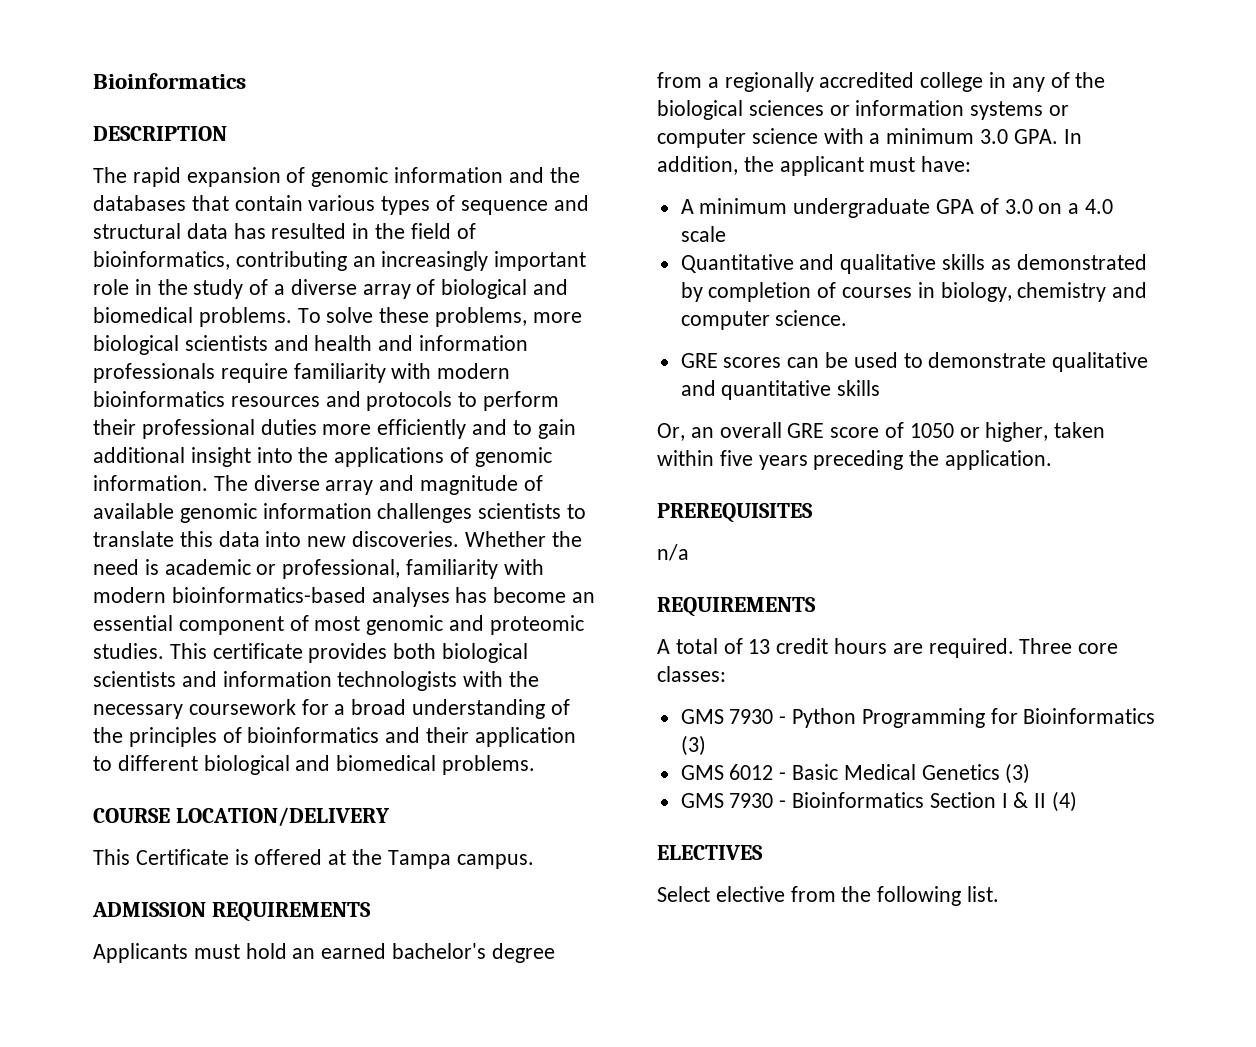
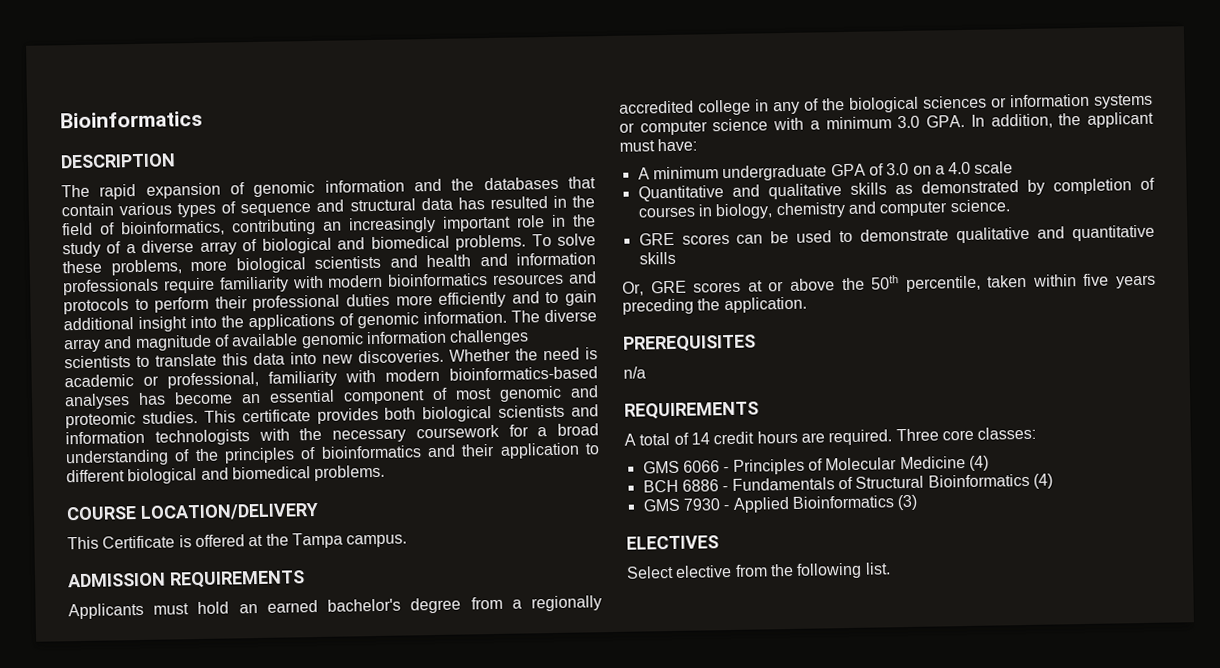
- Or, an overall GRE score of 1050 or higher, taken within five years preceding the application.
+ Or, GRE scores at or above the 50th percentile, taken within five years preceding the application.
- A total of 13 credit hours are required.
+ A total of 14 credit hours are required.
- GMS 7930 - Python Programming for Bioinformatics (3)
- GMS 6012 - Basic Medical Genetics (3)
- GMS 7930 - Bioinformatics Section I & II (4)
+ GMS 6066 - Principles of Molecular Medicine (4)
+ BCH 6886 - Fundamentals of Structural Bioinformatics (4)
+ GMS 7930 - Applied Bioinformatics (3)

